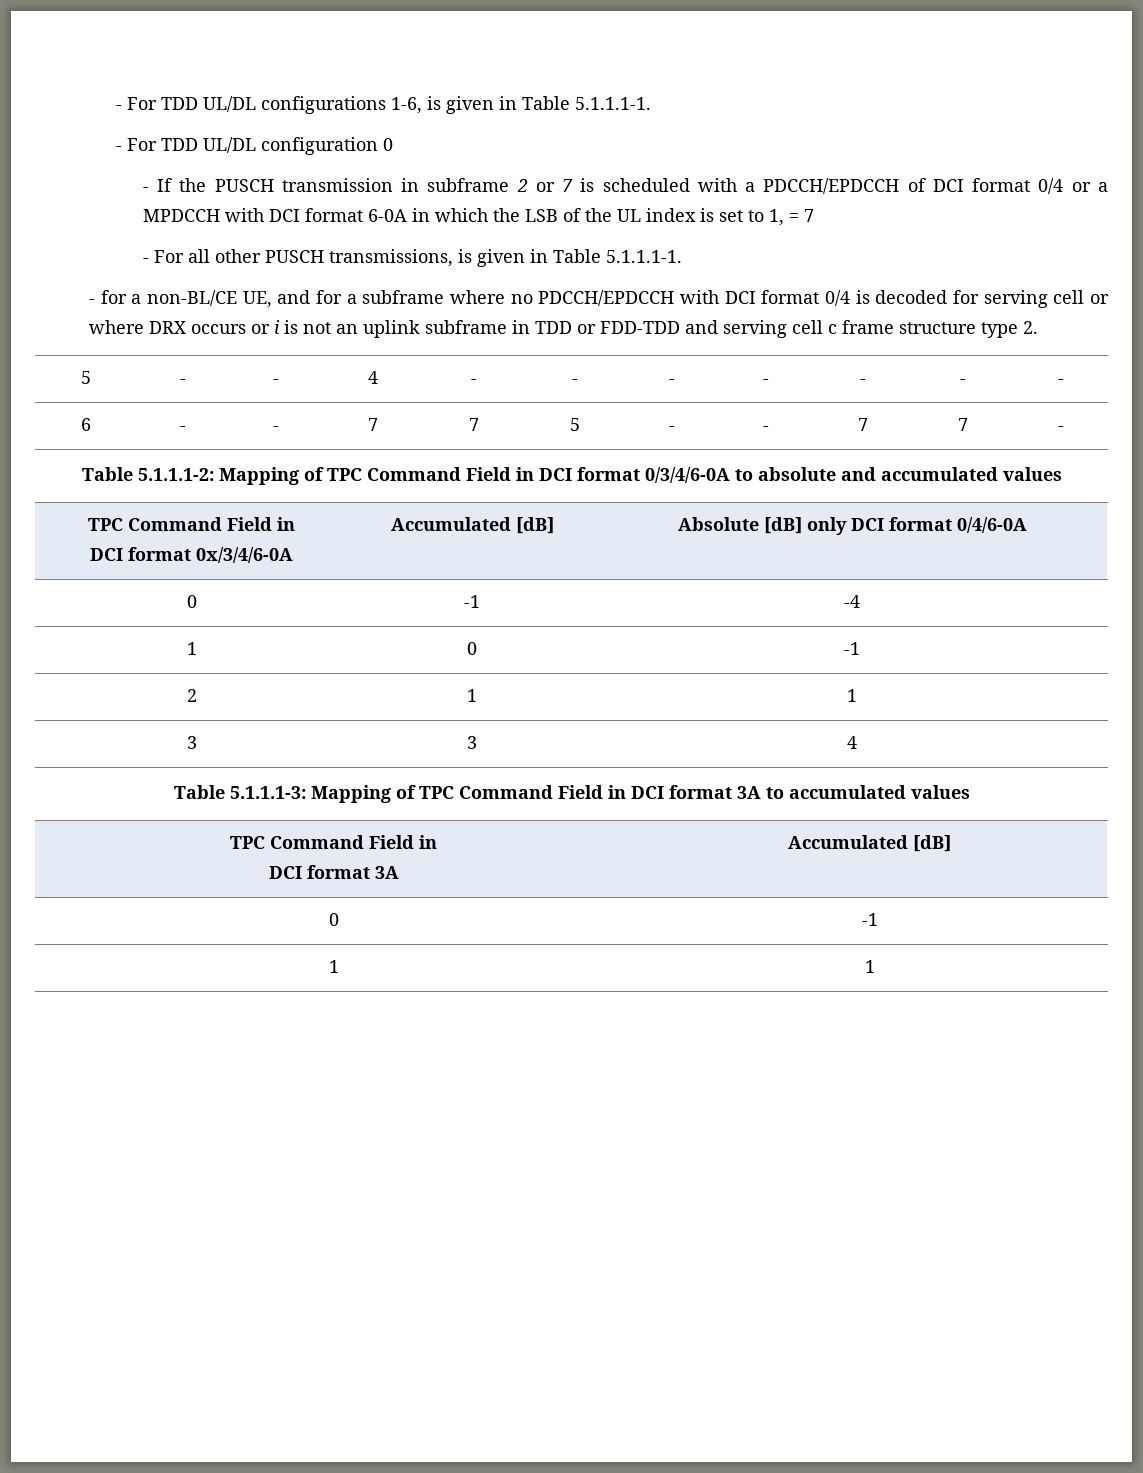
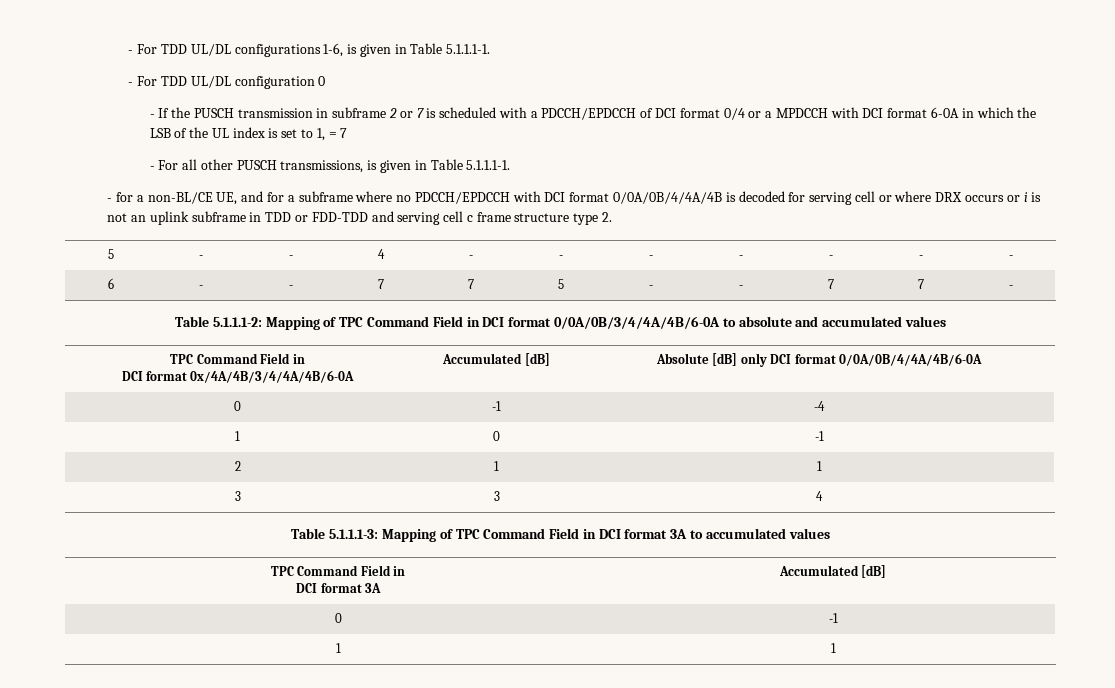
- - for a non-BL/CE UE, and for a subframe where no PDCCH/EPDCCH with DCI format 0/4 is decoded for serving cell or where DRX occurs or i is not an uplink subframe in TDD or FDD-TDD and serving cell c frame structure type 2.
+ - for a non-BL/CE UE, and for a subframe where no PDCCH/EPDCCH with DCI format 0/0A/0B/4/4A/4B is decoded for serving cell or where DRX occurs or i is not an uplink subframe in TDD or FDD-TDD and serving cell c frame structure type 2.
- Table 5.1.1.1-2: Mapping of TPC Command Field in DCI format 0/3/4/6-0A to absolute and accumulated values
+ Table 5.1.1.1-2: Mapping of TPC Command Field in DCI format 0/0A/0B/3/4/4A/4B/6-0A to absolute and accumulated values
  TPC Command Field in
- DCI format 0x/3/4/6-0A | Accumulated [dB] | Absolute [dB] only DCI format 0/4/6-0A
+ DCI format 0x/4A/4B/3/4/4A/4B/6-0A | Accumulated [dB] | Absolute [dB] only DCI format 0/0A/0B/4/4A/4B/6-0A

